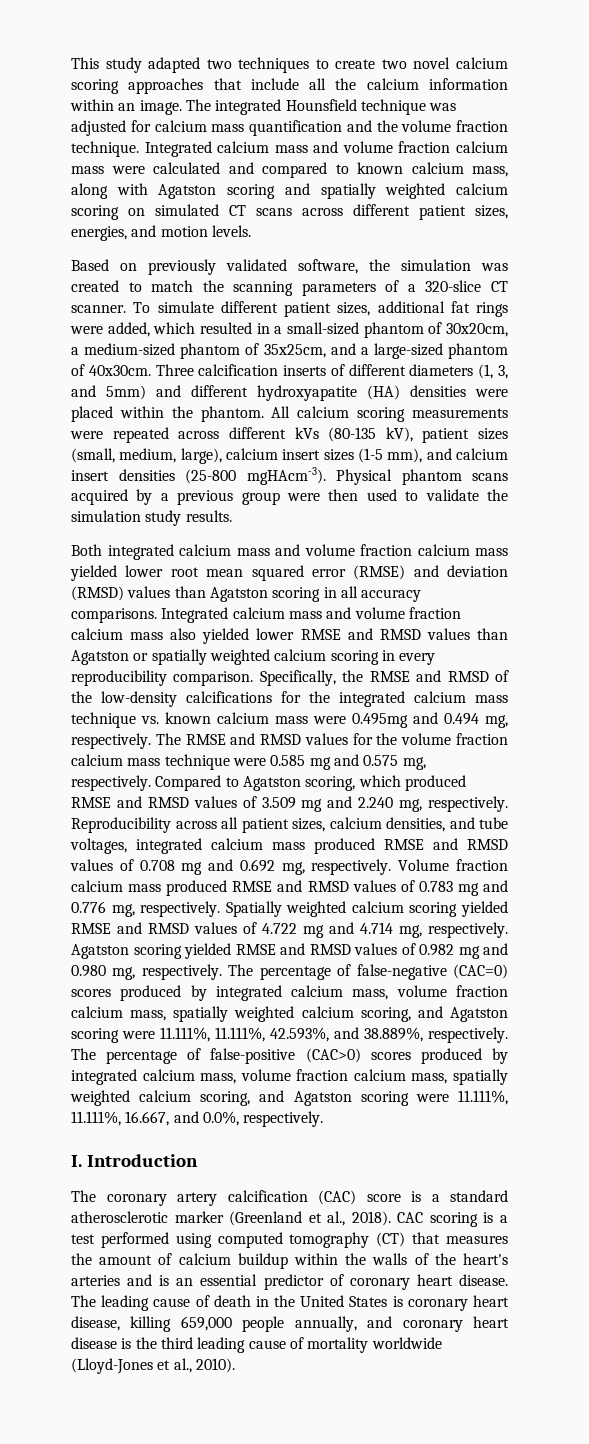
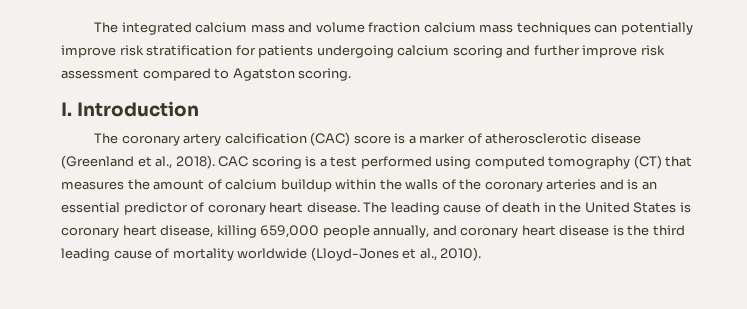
- This study adapted two techniques to create two novel calcium scoring approaches that include all the calcium information within an image. The integrated Hounsfield technique was adjusted for calcium mass quantification and the volume fraction technique. Integrated calcium mass and volume fraction calcium mass were calculated and compared to known calcium mass, along with Agatston scoring and spatially weighted calcium scoring on simulated CT scans across different patient sizes, energies, and motion levels.
- Based on previously validated software, the simulation was created to match the scanning parameters of a 320-slice CT scanner. To simulate different patient sizes, additional fat rings were added, which resulted in a small-sized phantom of 30x20cm, a medium-sized phantom of 35x25cm, and a large-sized phantom of 40x30cm. Three calcification inserts of different diameters (1, 3, and 5mm) and different hydroxyapatite (HA) densities were placed within the phantom. All calcium scoring measurements were repeated across different kVs (80-135 kV), patient sizes (small, medium, large), calcium insert sizes (1-5 mm), and calcium insert densities (25-800 mgHAcm-3). Physical phantom scans acquired by a previous group were then used to validate the simulation study results.
- Both integrated calcium mass and volume fraction calcium mass yielded lower root mean squared error (RMSE) and deviation (RMSD) values than Agatston scoring in all accuracy comparisons. Integrated calcium mass and volume fraction calcium mass also yielded lower RMSE and RMSD values than Agatston or spatially weighted calcium scoring in every reproducibility comparison. Specifically, the RMSE and RMSD of the low-density calcifications for the integrated calcium mass technique vs. known calcium mass were 0.495mg and 0.494 mg, respectively. The RMSE and RMSD values for the volume fraction calcium mass technique were 0.585 mg and 0.575 mg, respectively. Compared to Agatston scoring, which produced RMSE and RMSD values of 3.509 mg and 2.240 mg, respectively. Reproducibility across all patient sizes, calcium densities, and tube voltages, integrated calcium mass produced RMSE and RMSD values of 0.708 mg and 0.692 mg, respectively. Volume fraction calcium mass produced RMSE and RMSD values of 0.783 mg and 0.776 mg, respectively. Spatially weighted calcium scoring yielded RMSE and RMSD values of 4.722 mg and 4.714 mg, respectively. Agatston scoring yielded RMSE and RMSD values of 0.982 mg and 0.980 mg, respectively. The percentage of false-negative (CAC=0) scores produced by integrated calcium mass, volume fraction calcium mass, spatially weighted calcium scoring, and Agatston scoring were 11.111%, 11.111%, 42.593%, and 38.889%, respectively. The percentage of false-positive (CAC>0) scores produced by integrated calcium mass, volume fraction calcium mass, spatially weighted calcium scoring, and Agatston scoring were 11.111%, 11.111%, 16.667, and 0.0%, respectively.
+ The integrated calcium mass and volume fraction calcium mass techniques can potentially improve risk stratification for patients undergoing calcium scoring and further improve risk assessment compared to Agatston scoring.
- The coronary artery calcification (CAC) score is a standard atherosclerotic marker (Greenland et al., 2018).
+ The coronary artery calcification (CAC) score is a marker of atherosclerotic disease (Greenland et al., 2018).
- CAC scoring is a test performed using computed tomography (CT) that measures the amount of calcium buildup within the walls of the heart's arteries and is an essential predictor of coronary heart disease.
+ CAC scoring is a test performed using computed tomography (CT) that measures the amount of calcium buildup within the walls of the coronary arteries and is an essential predictor of coronary heart disease.

